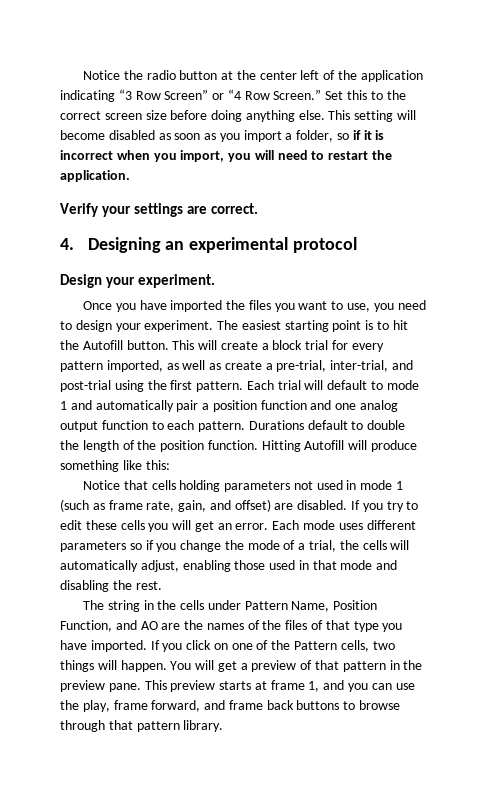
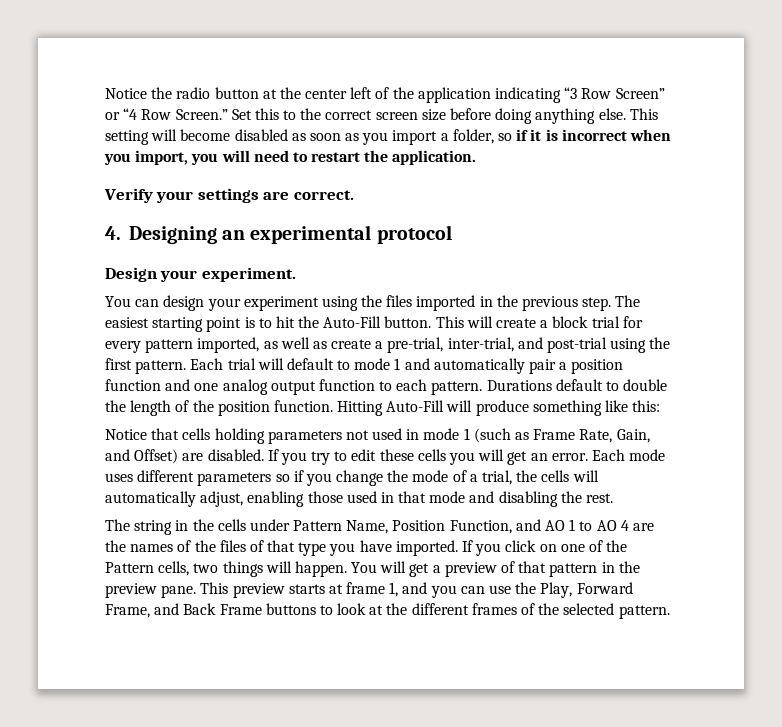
- Once you have imported the files you want to use, you need to design your experiment.
+ You can design your experiment using the files imported in the previous step.
- The easiest starting point is to hit the Autofill button.
+ The easiest starting point is to hit the Auto-Fill button.
- Hitting Autofill will produce something like this:
+ Hitting Auto-Fill will produce something like this:
- Notice that cells holding parameters not used in mode 1 (such as frame rate, gain, and offset) are disabled.
+ Notice that cells holding parameters not used in mode 1 (such as Frame Rate, Gain, and Offset) are disabled.
- The string in the cells under Pattern Name, Position Function, and AO are the names of the files of that type you have imported.
+ The string in the cells under Pattern Name, Position Function, and AO 1 to AO 4 are the names of the files of that type you have imported.
- This preview starts at frame 1, and you can use the play, frame forward, and frame back buttons to browse through that pattern library.
+ This preview starts at frame 1, and you can use the Play, Forward Frame, and Back Frame buttons to look at the different frames of the selected pattern.

